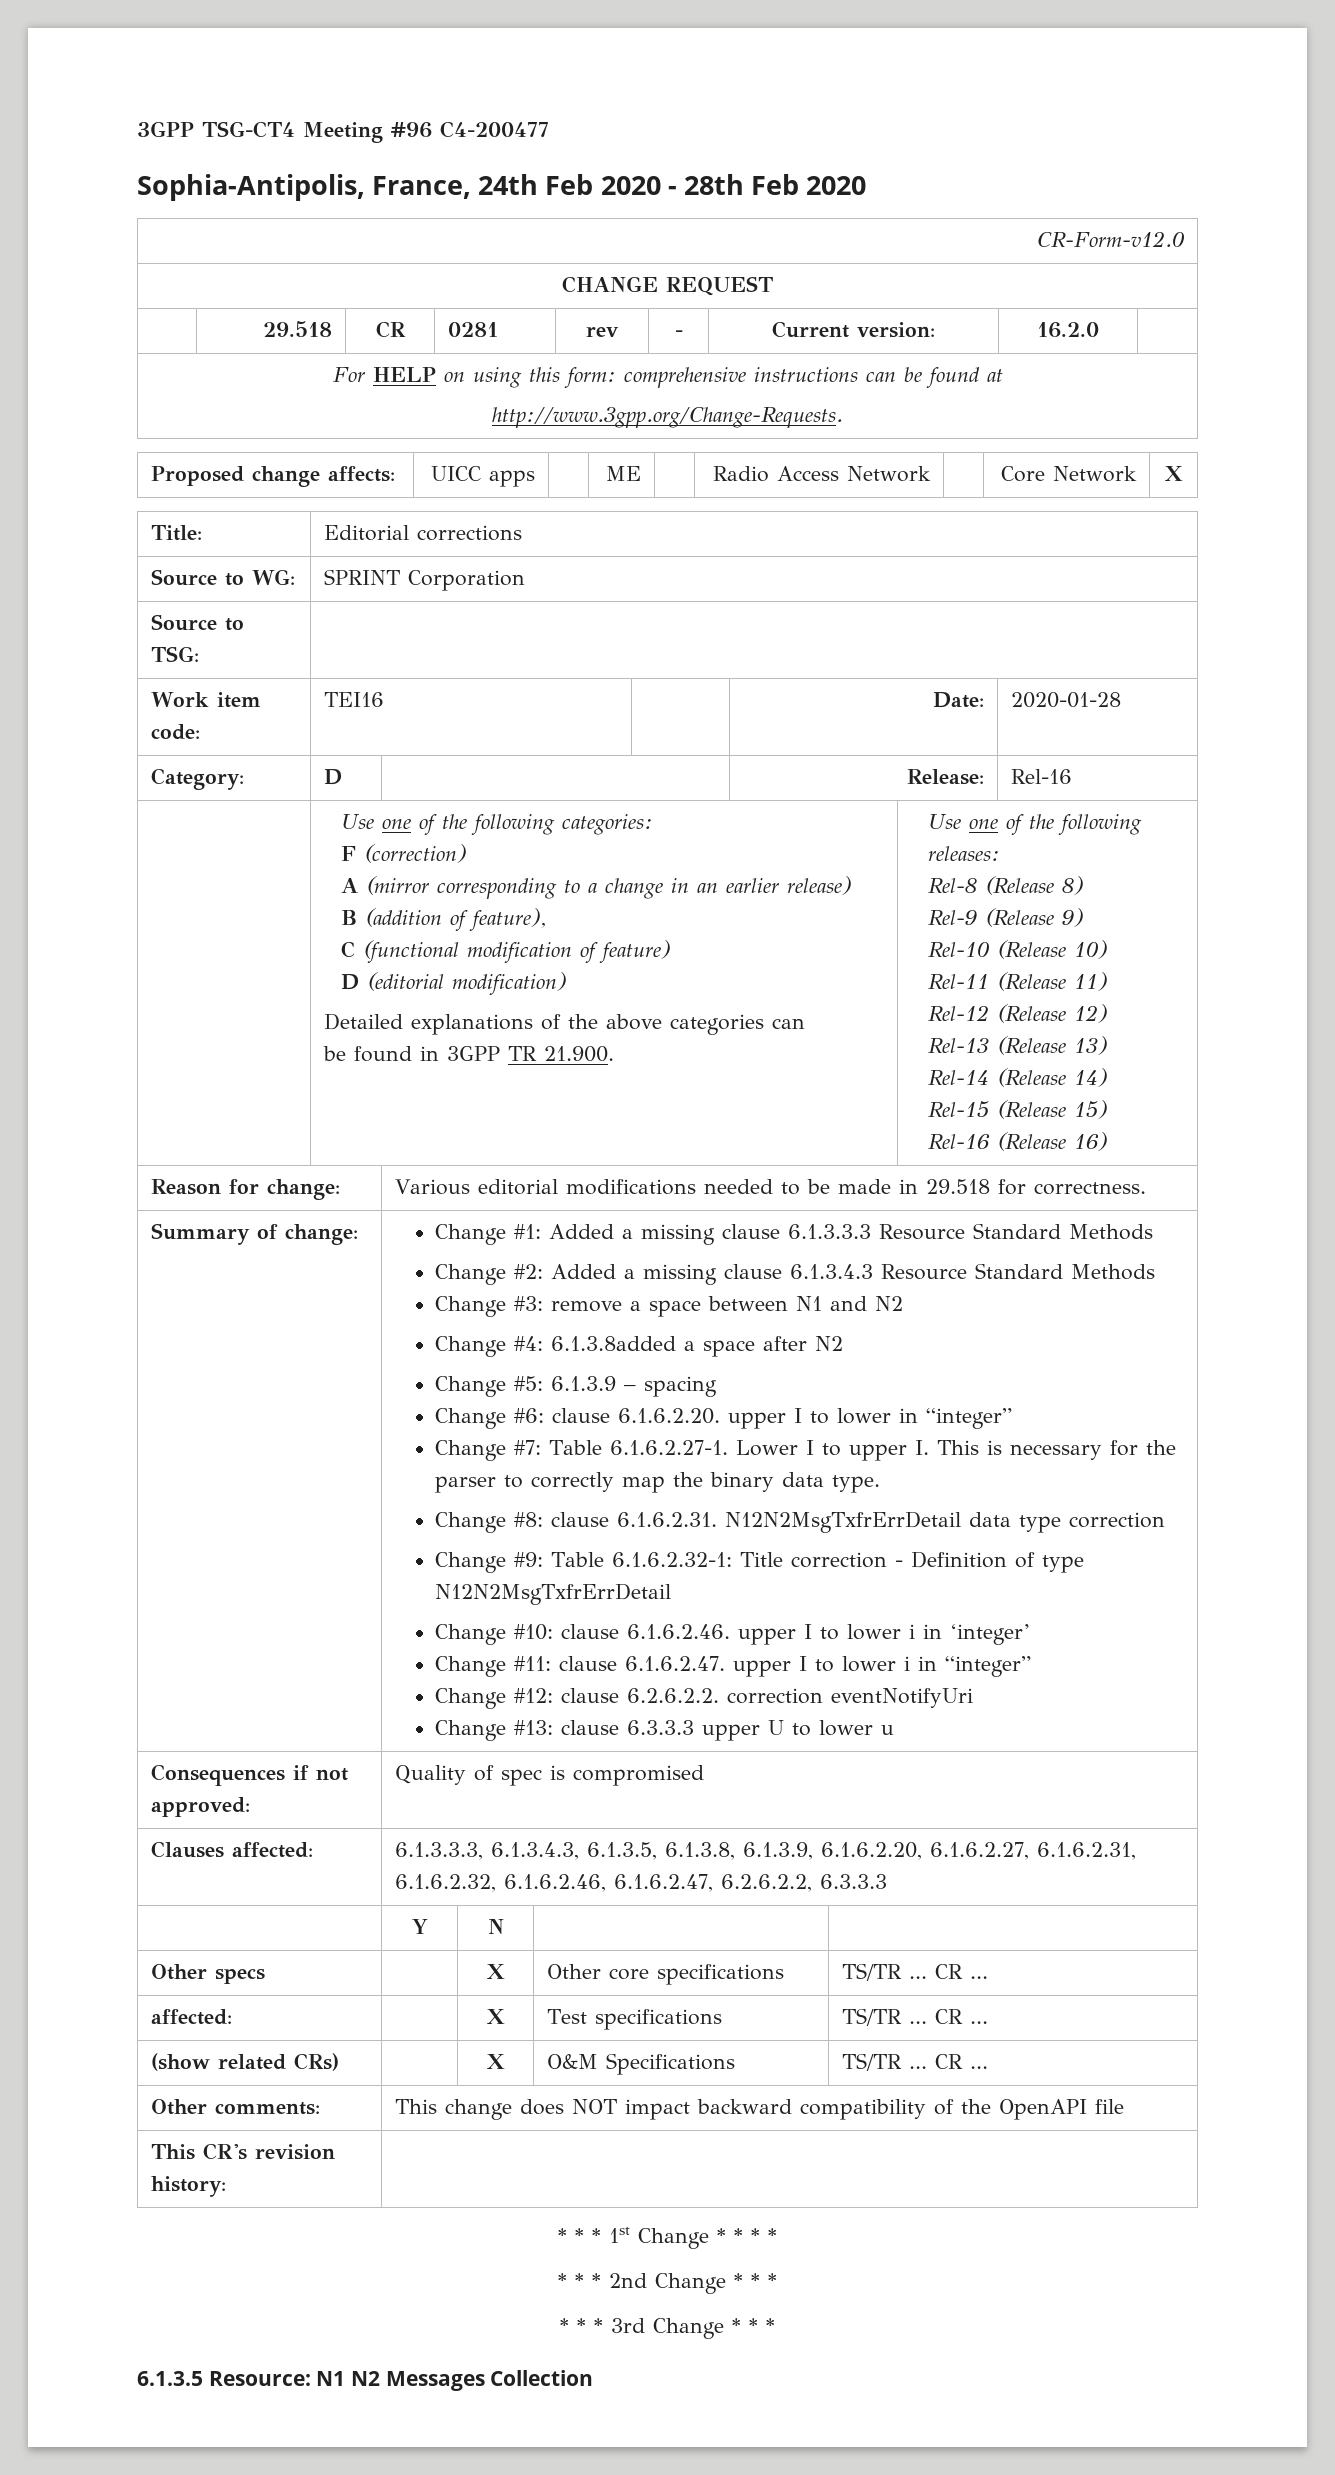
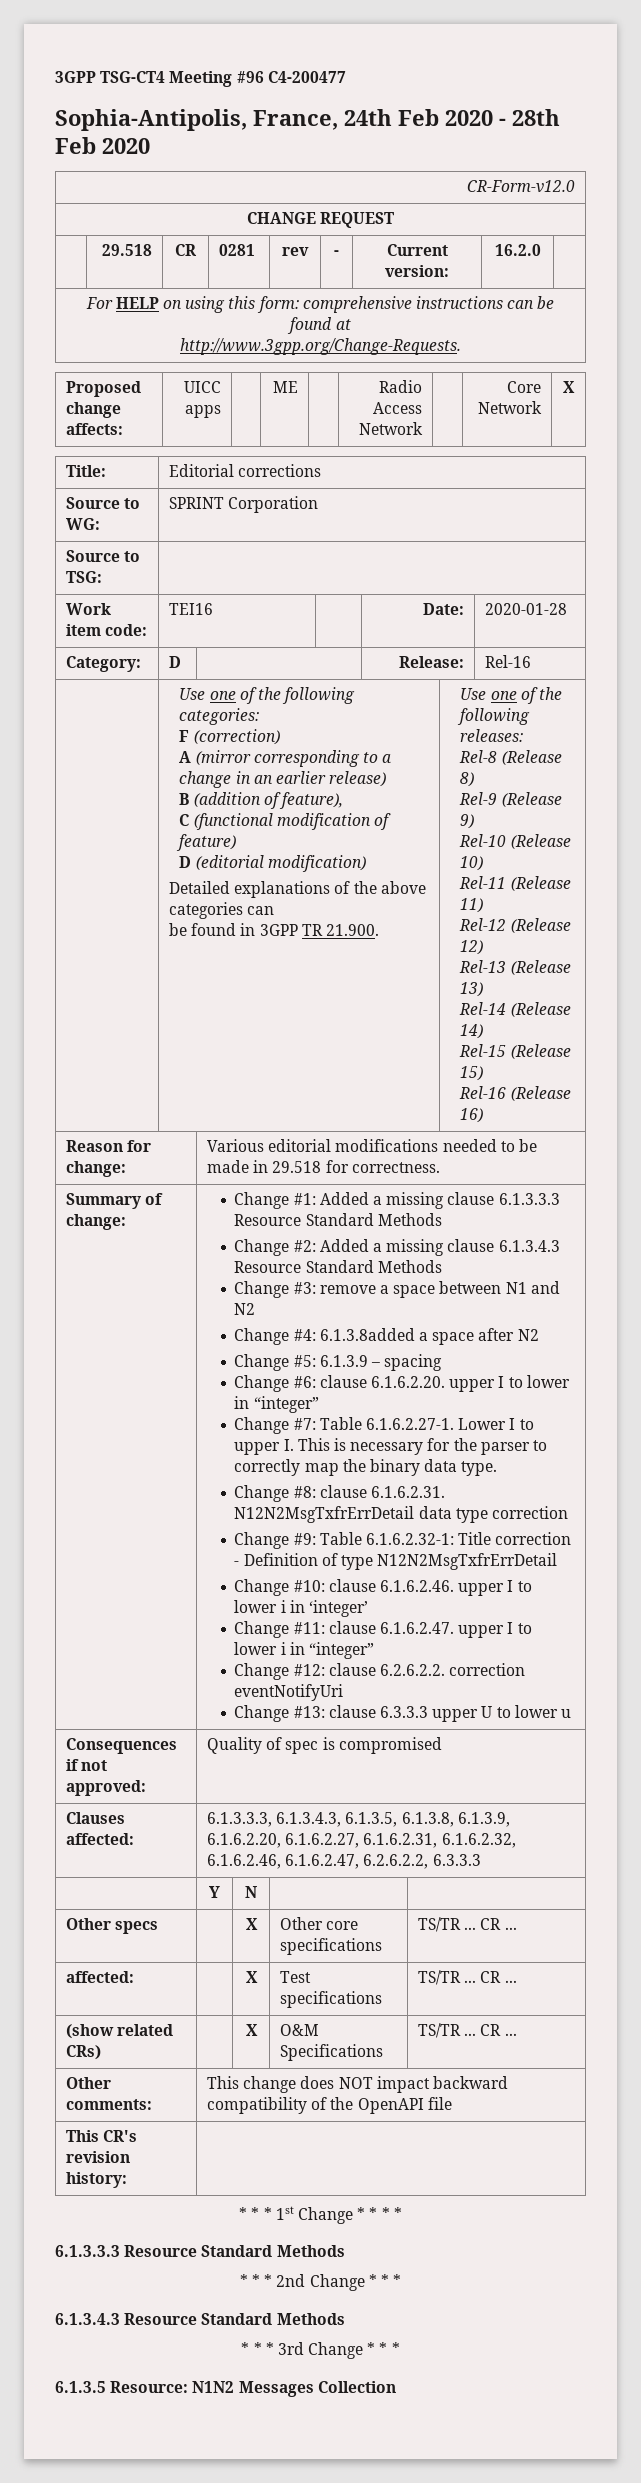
  * * * 1st Change * * * *
+ 6.1.3.3.3 Resource Standard Methods
  * * * 2nd Change * * *
+ 6.1.3.4.3 Resource Standard Methods
- 6.1.3.5 Resource: N1 N2 Messages Collection
+ 6.1.3.5 Resource: N1N2 Messages Collection

